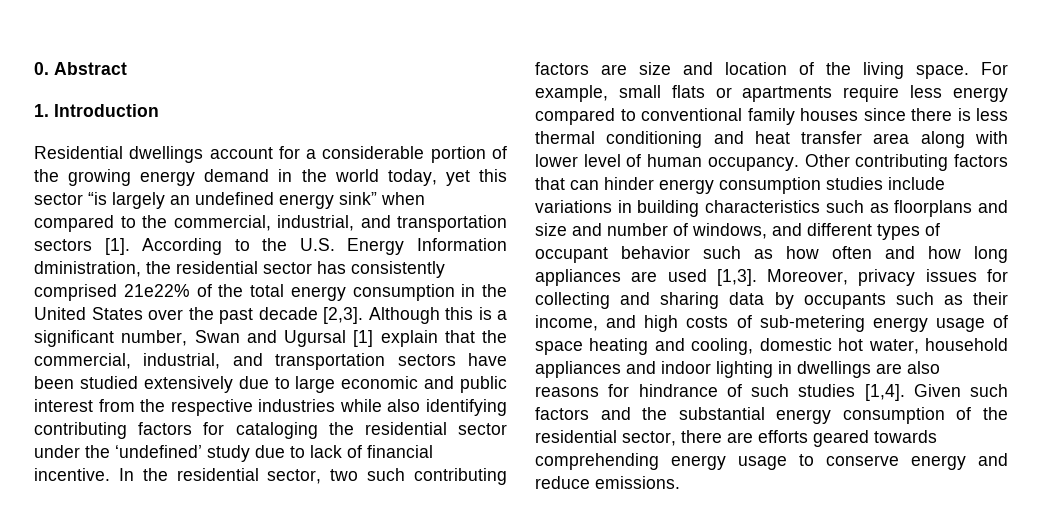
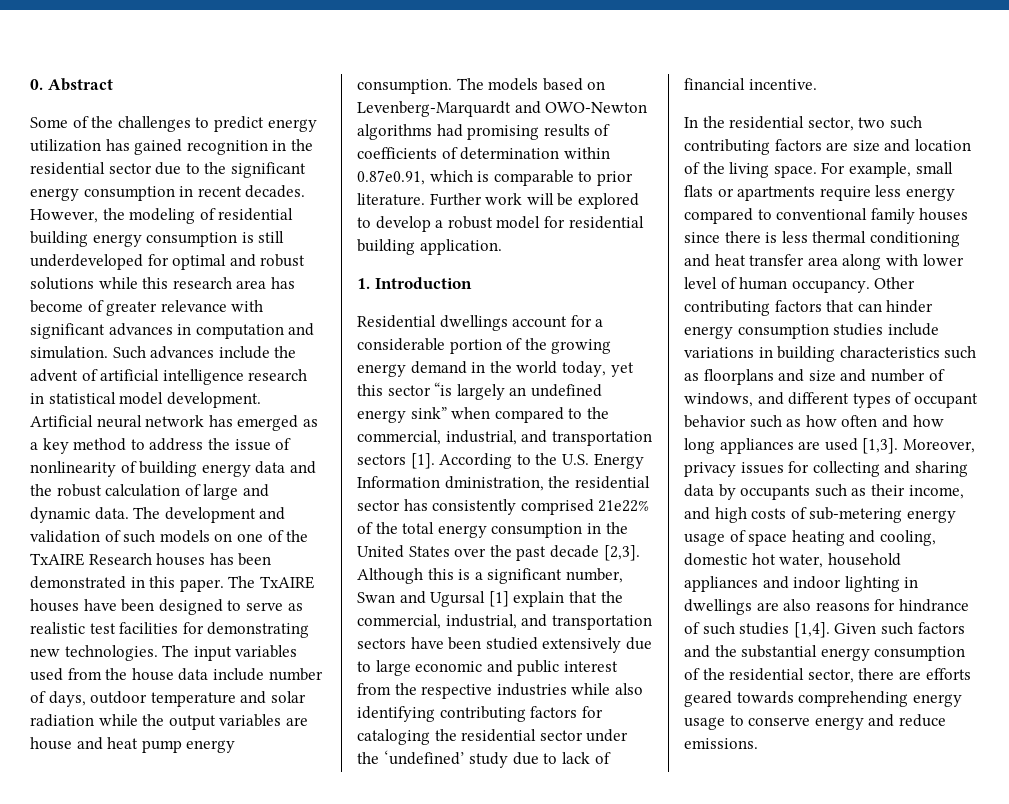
+ Some of the challenges to predict energy utilization has gained recognition in the residential sector due to the significant energy consumption in recent decades. However, the modeling of residential building energy consumption is still underdeveloped for optimal and robust solutions while this research area has become of greater relevance with significant advances in computation and simulation. Such advances include the advent of artificial intelligence research in statistical model development. Artificial neural network has emerged as a key method to address the issue of nonlinearity of building energy data and the robust calculation of large and dynamic data. The development and validation of such models on one of the TxAIRE Research houses has been demonstrated in this paper. The TxAIRE houses have been designed to serve as realistic test facilities for demonstrating new technologies. The input variables used from the house data include number of days, outdoor temperature and solar radiation while the output variables are house and heat pump energy consumption. The models based on Levenberg-Marquardt and OWO-Newton algorithms had promising results of coefficients of determination within 0.87e0.91, which is comparable to prior literature. Further work will be explored to develop a robust model for residential building application.
- Although this is a significant number, Swan and Ugursal [1] explain that the commercial, industrial, and transportation sectors have been studied extensively due to large economic and public interest from the respective industries while also identifying contributing factors for cataloging the residential sector under the ‘undefined’ study due to lack of financial incentive. In the residential sector, two such contributing factors are size and location of the living space.
+ Although this is a significant number, Swan and Ugursal [1] explain that the commercial, industrial, and transportation sectors have been studied extensively due to large economic and public interest from the respective industries while also identifying contributing factors for cataloging the residential sector under the ‘undefined’ study due to lack of financial incentive.
+ In the residential sector, two such contributing factors are size and location of the living space.

